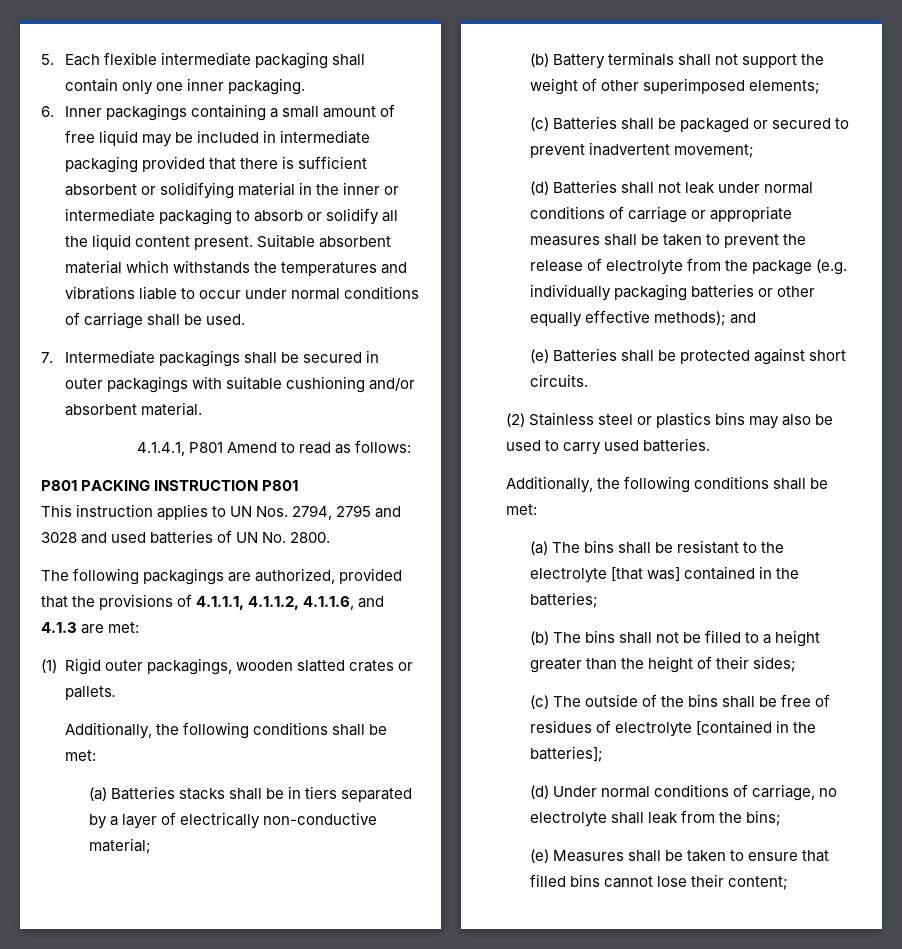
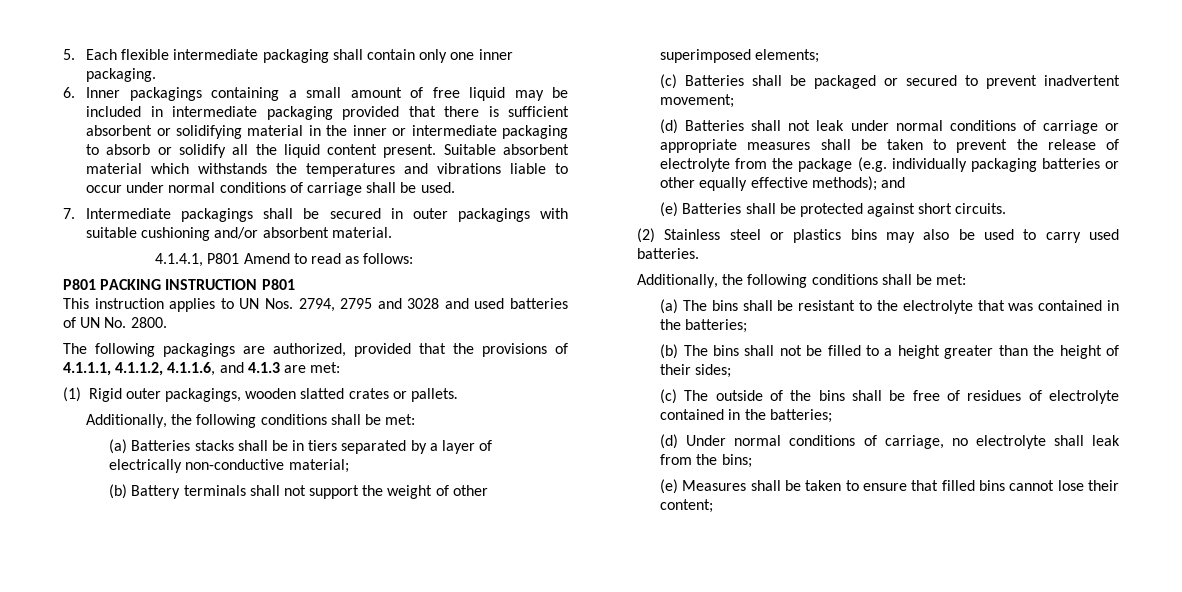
- (a) The bins shall be resistant to the electrolyte [that was] contained in the batteries;
+ (a) The bins shall be resistant to the electrolyte that was contained in the batteries;
- (c) The outside of the bins shall be free of residues of electrolyte [contained in the batteries];
+ (c) The outside of the bins shall be free of residues of electrolyte contained in the batteries;

